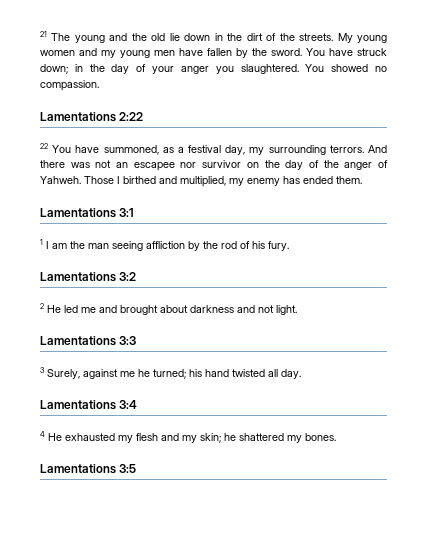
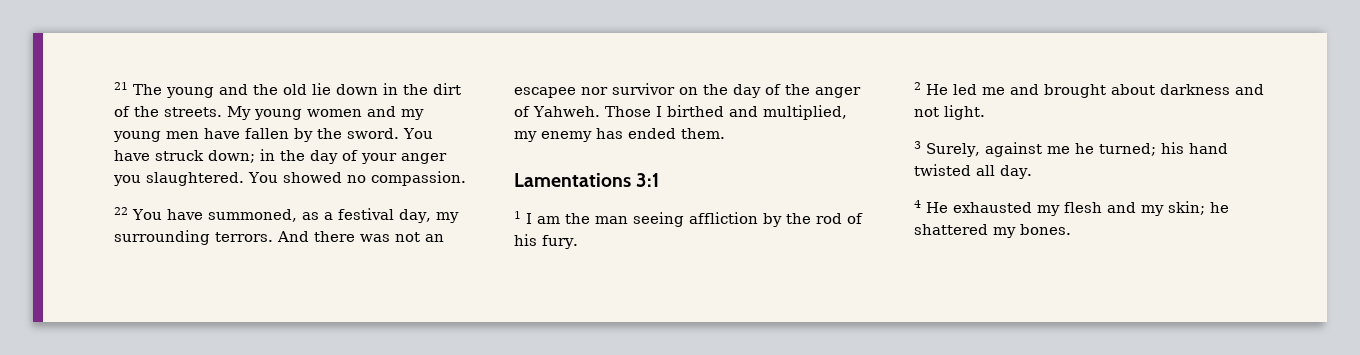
- Lamentations 2:22
- Lamentations 3:2
- Lamentations 3:3
- Lamentations 3:4
- Lamentations 3:5

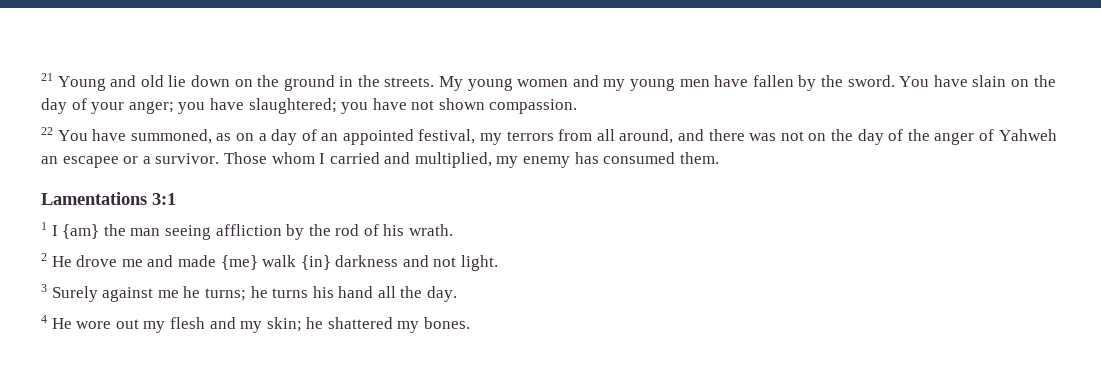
- 21 The young and the old lie down in the dirt of the streets.
+ 21 Young and old lie down on the ground in the streets.
- You have struck down; in the day of your anger you slaughtered. You showed no compassion.
+ You have slain on the day of your anger; you have slaughtered; you have not shown compassion.
- 22 You have summoned, as a festival day, my surrounding terrors. And there was not an escapee nor survivor on the day of the anger of Yahweh. Those I birthed and multiplied, my enemy has ended them.
+ 22 You have summoned, as on a day of an appointed festival, my terrors from all around, and there was not on the day of the anger of Yahweh an escapee or a survivor. Those whom I carried and multiplied, my enemy has consumed them.
- 1 I am the man seeing affliction by the rod of his fury.
+ 1 I {am} the man seeing affliction by the rod of his wrath.
- 2 He led me and brought about darkness and not light.
+ 2 He drove me and made {me} walk {in} darkness and not light.
- 3 Surely, against me he turned; his hand twisted all day.
+ 3 Surely against me he turns; he turns his hand all the day.
- 4 He exhausted my flesh and my skin; he shattered my bones.
+ 4 He wore out my flesh and my skin; he shattered my bones.

